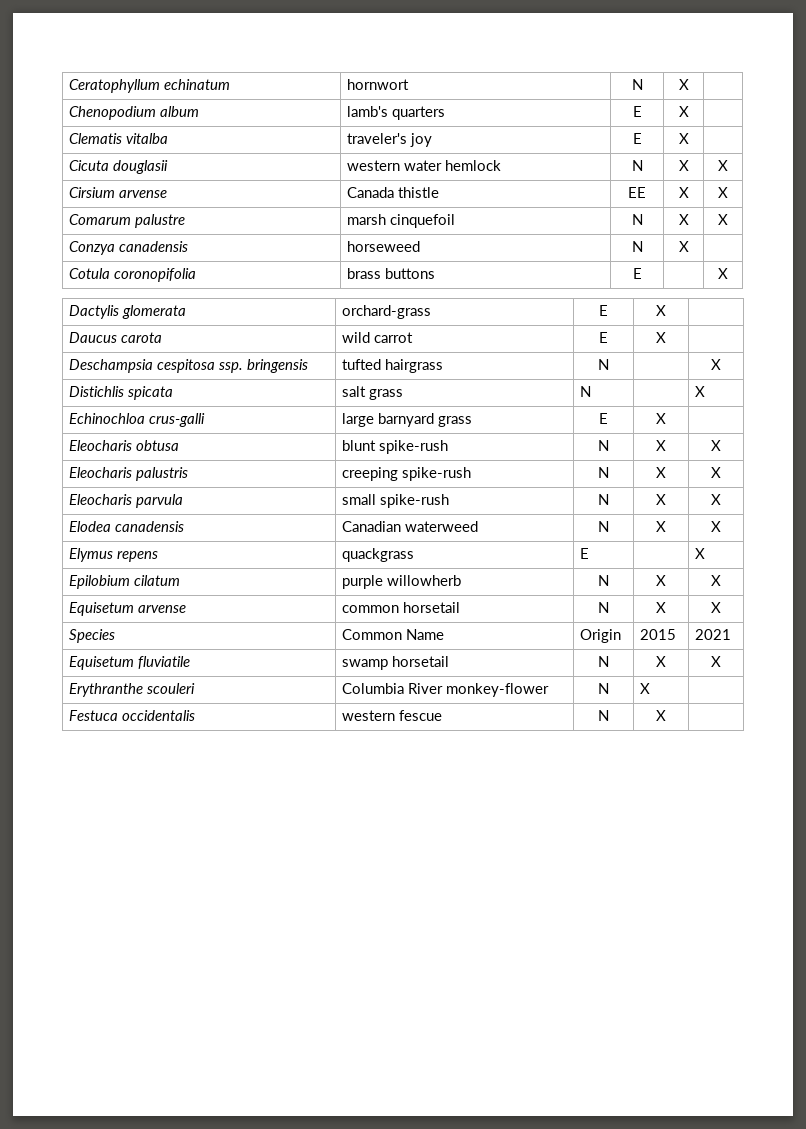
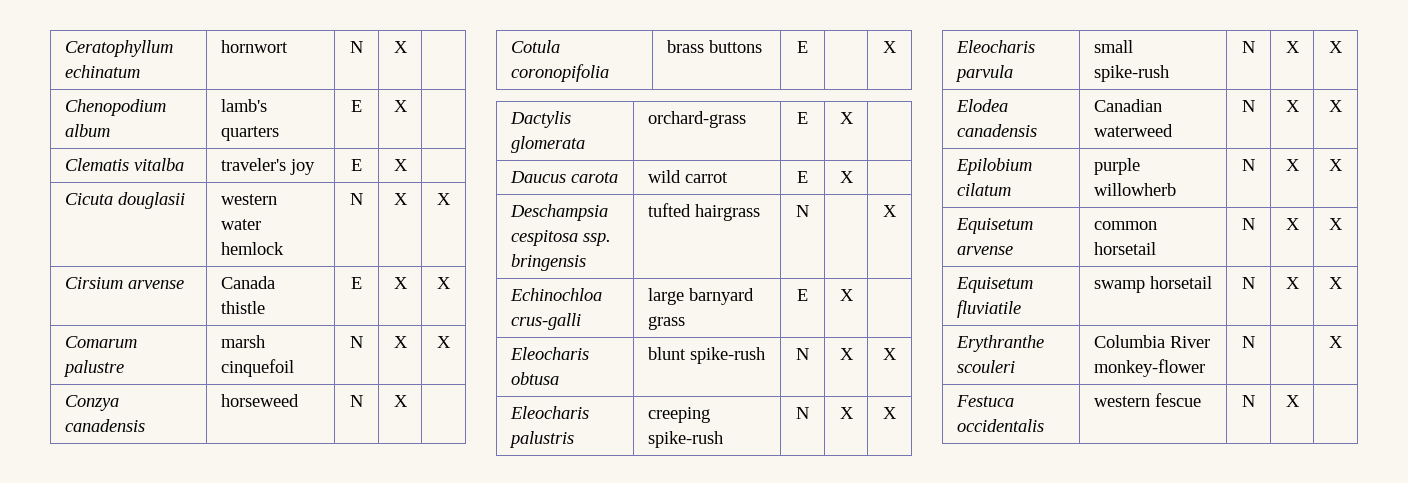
- Cirsium arvense | Canada thistle | EE | X | X
+ Cirsium arvense | Canada thistle | E | X | X
- Distichlis spicata | salt grass | N | | X
- Elymus repens | quackgrass | E | | X
- Species | Common Name | Origin | 2015 | 2021
- Erythranthe scouleri | Columbia River monkey-flower | N | X |
+ Erythranthe scouleri | Columbia River monkey-flower | N | | X

